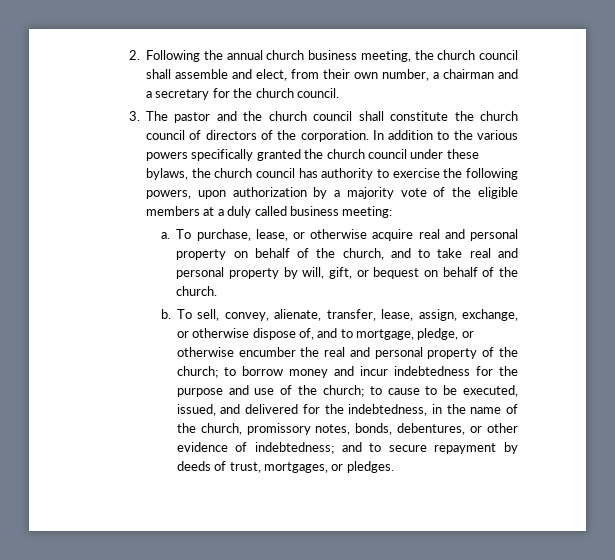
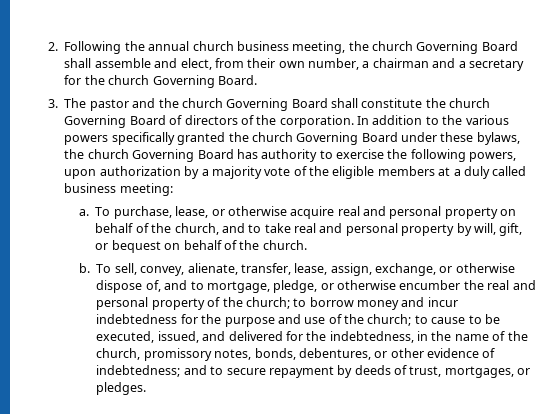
- 2. Following the annual church business meeting, the church council shall assemble and elect, from their own number, a chairman and a secretary for the church council.
+ 2. Following the annual church business meeting, the church Governing Board shall assemble and elect, from their own number, a chairman and a secretary for the church Governing Board.
- 3. The pastor and the church council shall constitute the church council of directors of the corporation.
+ 3. The pastor and the church Governing Board shall constitute the church Governing Board of directors of the corporation.
- In addition to the various powers specifically granted the church council under these bylaws, the church council has authority to exercise the following powers, upon authorization by a majority vote of the eligible members at a duly called business meeting:
+ In addition to the various powers specifically granted the church Governing Board under these bylaws, the church Governing Board has authority to exercise the following powers, upon authorization by a majority vote of the eligible members at a duly called business meeting:

